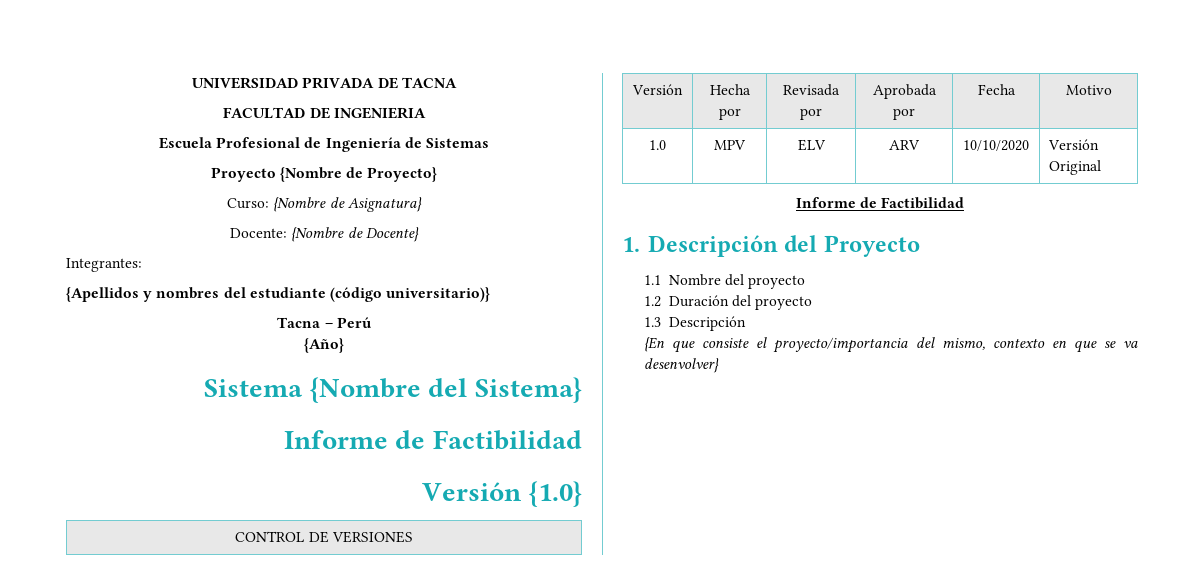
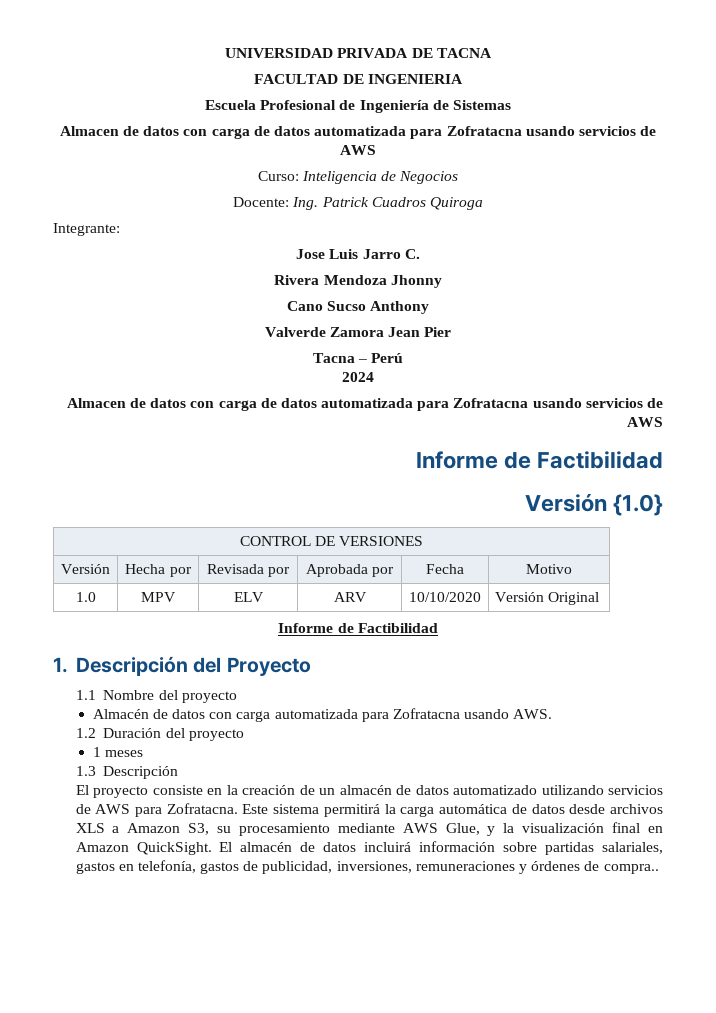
  Escuela Profesional de Ingeniería de Sistemas
- Proyecto {Nombre de Proyecto}
- Curso: {Nombre de Asignatura}
- Docente: {Nombre de Docente}
- Integrantes:
- {Apellidos y nombres del estudiante (código universitario)}
+ Almacen de datos con carga de datos automatizada para Zofratacna usando servicios de AWS
+ Curso: Inteligencia de Negocios
+ Docente: Ing. Patrick Cuadros Quiroga
+ Integrante:
+ Jose Luis Jarro C.
+ Rivera Mendoza Jhonny
+ Cano Sucso Anthony
+ Valverde Zamora Jean Pier
  Tacna – Perú
- {Año}
- Sistema {Nombre del Sistema}
+ 2024
+ Almacen de datos con carga de datos automatizada para Zofratacna usando servicios de AWS
+ Almacén de datos con carga automatizada para Zofratacna usando AWS.
+ 1 meses
- {En que consiste el proyecto/importancia del mismo, contexto en que se va desenvolver}
+ El proyecto consiste en la creación de un almacén de datos automatizado utilizando servicios de AWS para Zofratacna. Este sistema permitirá la carga automática de datos desde archivos XLS a Amazon S3, su procesamiento mediante AWS Glue, y la visualización final en Amazon QuickSight. El almacén de datos incluirá información sobre partidas salariales, gastos en telefonía, gastos de publicidad, inversiones, remuneraciones y órdenes de compra..

